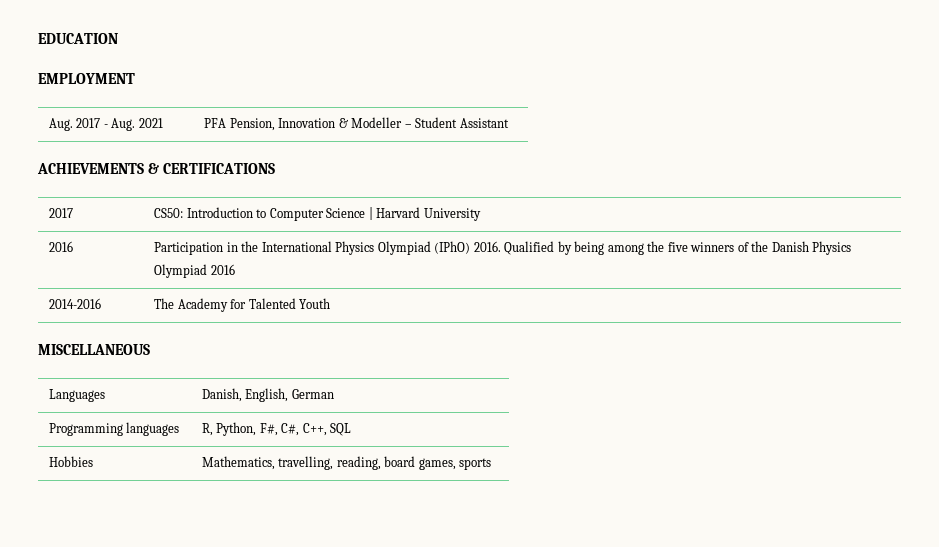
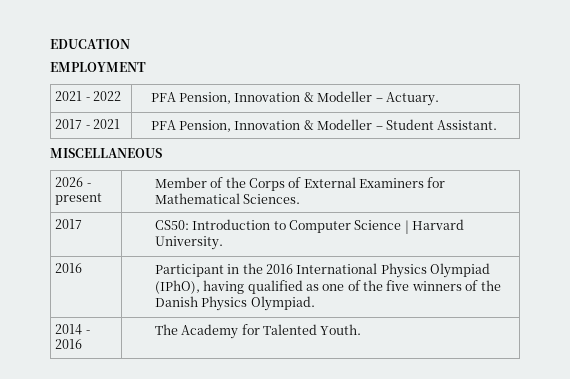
- Aug. 2017 - Aug. 2021 | PFA Pension, Innovation & Modeller – Student Assistant
- ACHIEVEMENTS & CERTIFICATIONS
+ 2021 - 2022 | PFA Pension, Innovation & Modeller – Actuary.
+ 2017 - 2021 | PFA Pension, Innovation & Modeller – Student Assistant.
+ MISCELLANEOUS
+ 2026 - present | Member of the Corps of External Examiners for Mathematical Sciences.
- 2017 | CS50: Introduction to Computer Science | Harvard University
- 2016 | Participation in the International Physics Olympiad (IPhO) 2016. Qualified by being among the five winners of the Danish Physics Olympiad 2016
- 2014-2016 | The Academy for Talented Youth
- MISCELLANEOUS
- Languages | Danish, English, German
- Programming languages | R, Python, F#, C#, C++, SQL
- Hobbies | Mathematics, travelling, reading, board games, sports
+ 2017 | CS50: Introduction to Computer Science | Harvard University.
+ 2016 | Participant in the 2016 International Physics Olympiad (IPhO), having qualified as one of the five winners of the Danish Physics Olympiad.
+ 2014 - 2016 | The Academy for Talented Youth.

